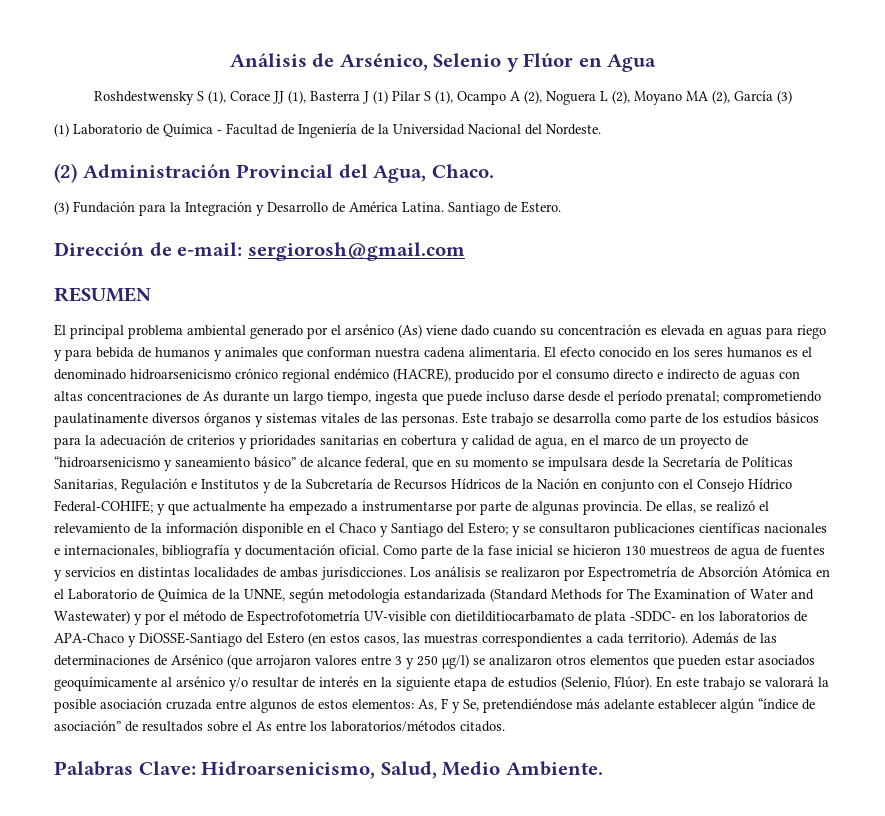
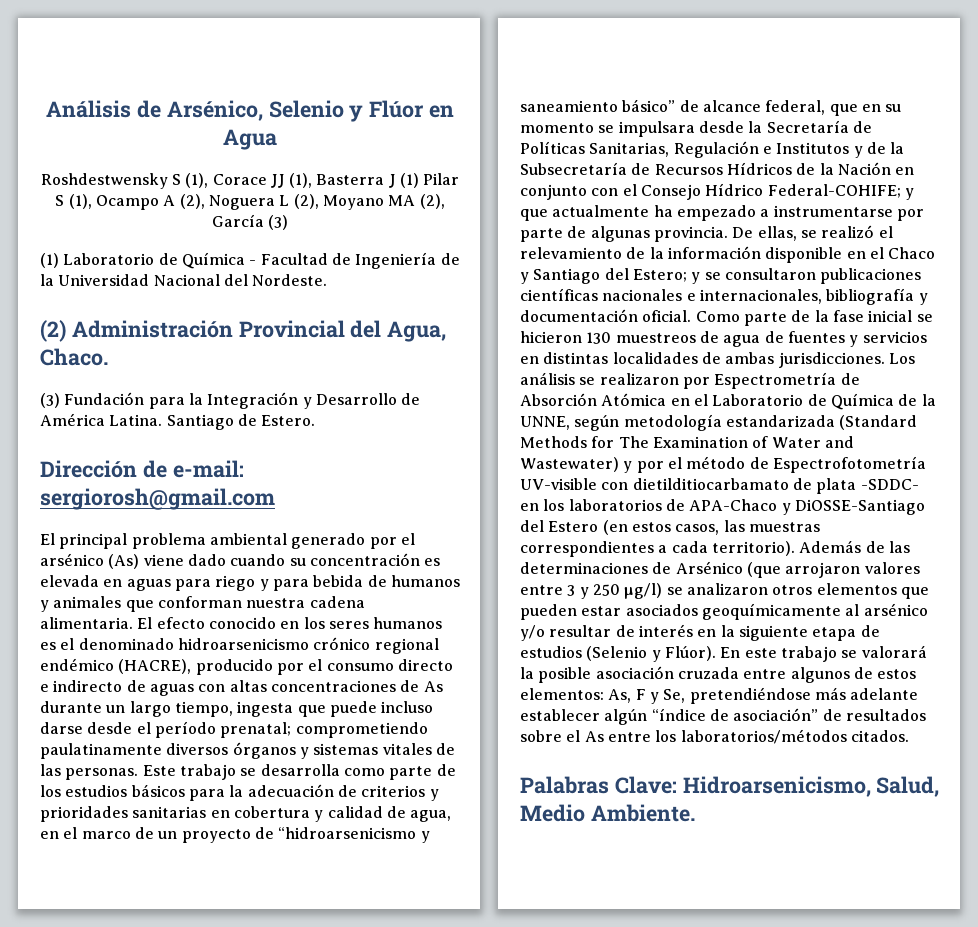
- RESUMEN
- Este trabajo se desarrolla como parte de los estudios básicos para la adecuación de criterios y prioridades sanitarias en cobertura y calidad de agua, en el marco de un proyecto de “hidroarsenicismo y saneamiento básico” de alcance federal, que en su momento se impulsara desde la Secretaría de Políticas Sanitarias, Regulación e Institutos y de la Subcretaría de Recursos Hídricos de la Nación en conjunto con el Consejo Hídrico Federal-COHIFE;
+ Este trabajo se desarrolla como parte de los estudios básicos para la adecuación de criterios y prioridades sanitarias en cobertura y calidad de agua, en el marco de un proyecto de “hidroarsenicismo y saneamiento básico” de alcance federal, que en su momento se impulsara desde la Secretaría de Políticas Sanitarias, Regulación e Institutos y de la Subsecretaría de Recursos Hídricos de la Nación en conjunto con el Consejo Hídrico Federal-COHIFE;
- Además de las determinaciones de Arsénico (que arrojaron valores entre 3 y 250 µg/l) se analizaron otros elementos que pueden estar asociados geoquímicamente al arsénico y/o resultar de interés en la siguiente etapa de estudios (Selenio, Flúor).
+ Además de las determinaciones de Arsénico (que arrojaron valores entre 3 y 250 µg/l) se analizaron otros elementos que pueden estar asociados geoquímicamente al arsénico y/o resultar de interés en la siguiente etapa de estudios (Selenio y Flúor).

